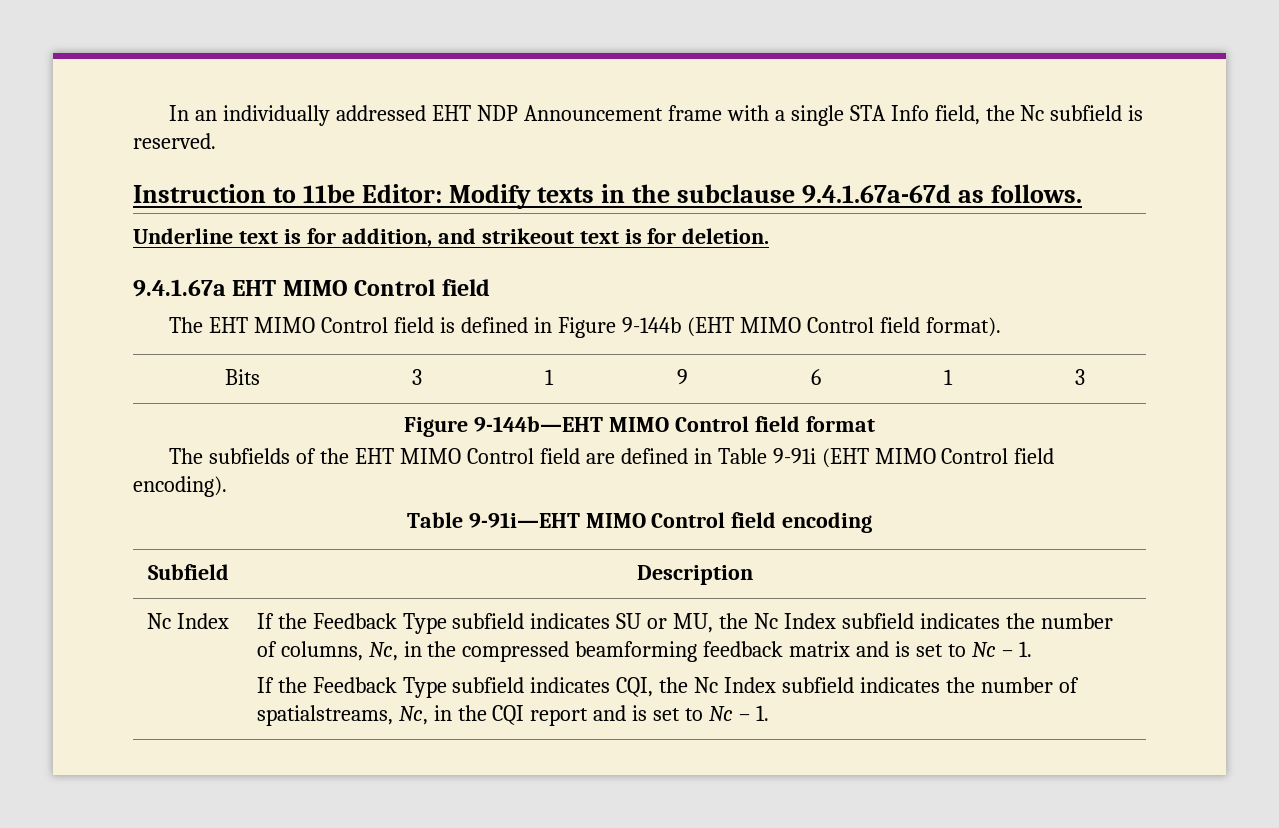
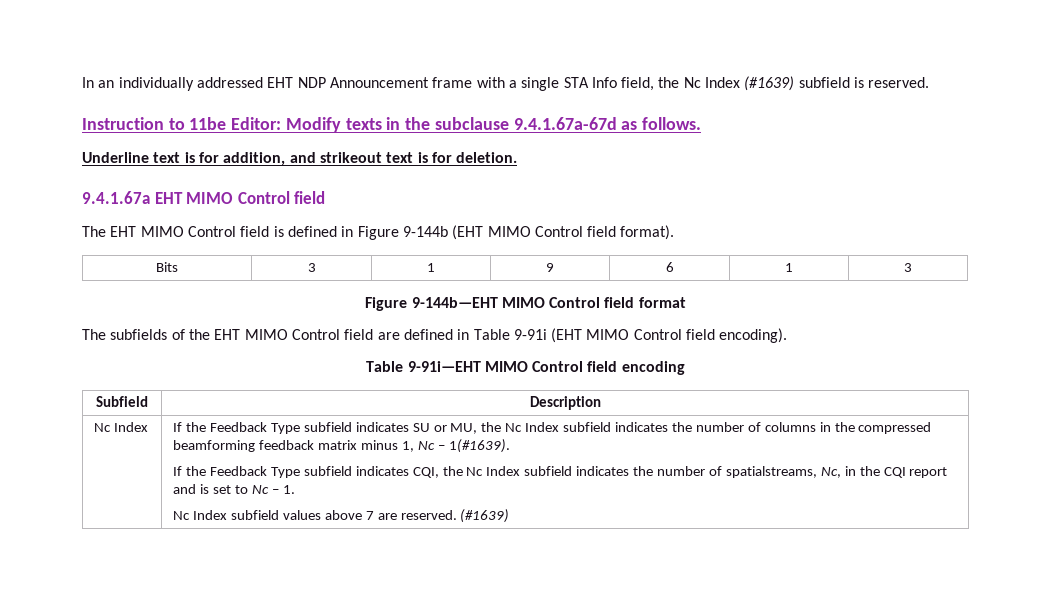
- In an individually addressed EHT NDP Announcement frame with a single STA Info field, the Nc subfield is reserved.
+ In an individually addressed EHT NDP Announcement frame with a single STA Info field, the Nc Index (#1639) subfield is reserved.
- If the Feedback Type subfield indicates SU or MU, the Nc Index subfield indicates the number of columns, Nc, in the compressed beamforming feedback matrix and is set to Nc – 1.
+ If the Feedback Type subfield indicates SU or MU, the Nc Index subfield indicates the number of columns in the compressed beamforming feedback matrix minus 1, Nc – 1(#1639).
+ Nc Index subfield values above 7 are reserved. (#1639)

